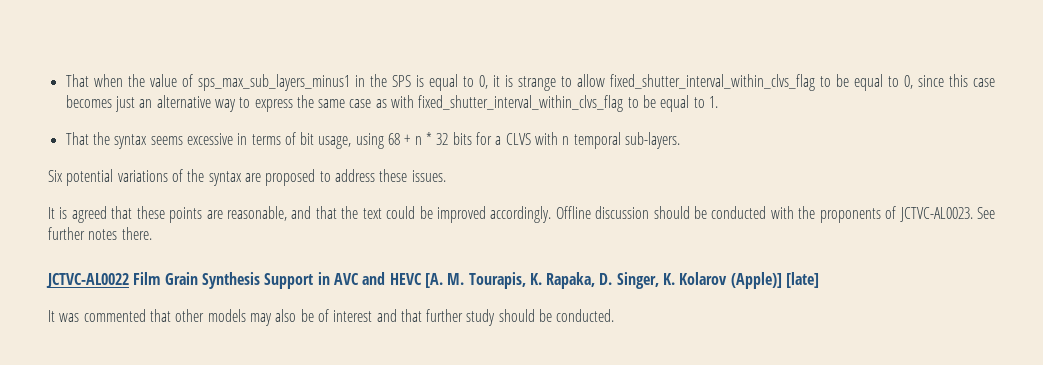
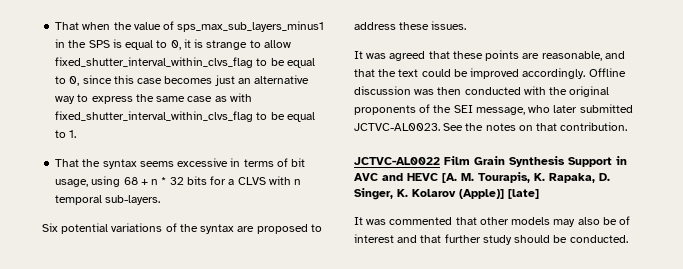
- It is agreed that these points are reasonable, and that the text could be improved accordingly.
+ It was agreed that these points are reasonable, and that the text could be improved accordingly.
- Offline discussion should be conducted with the proponents of JCTVC-AL0023. See further notes there.
+ Offline discussion was then conducted with the original proponents of the SEI message, who later submitted JCTVC-AL0023. See the notes on that contribution.

